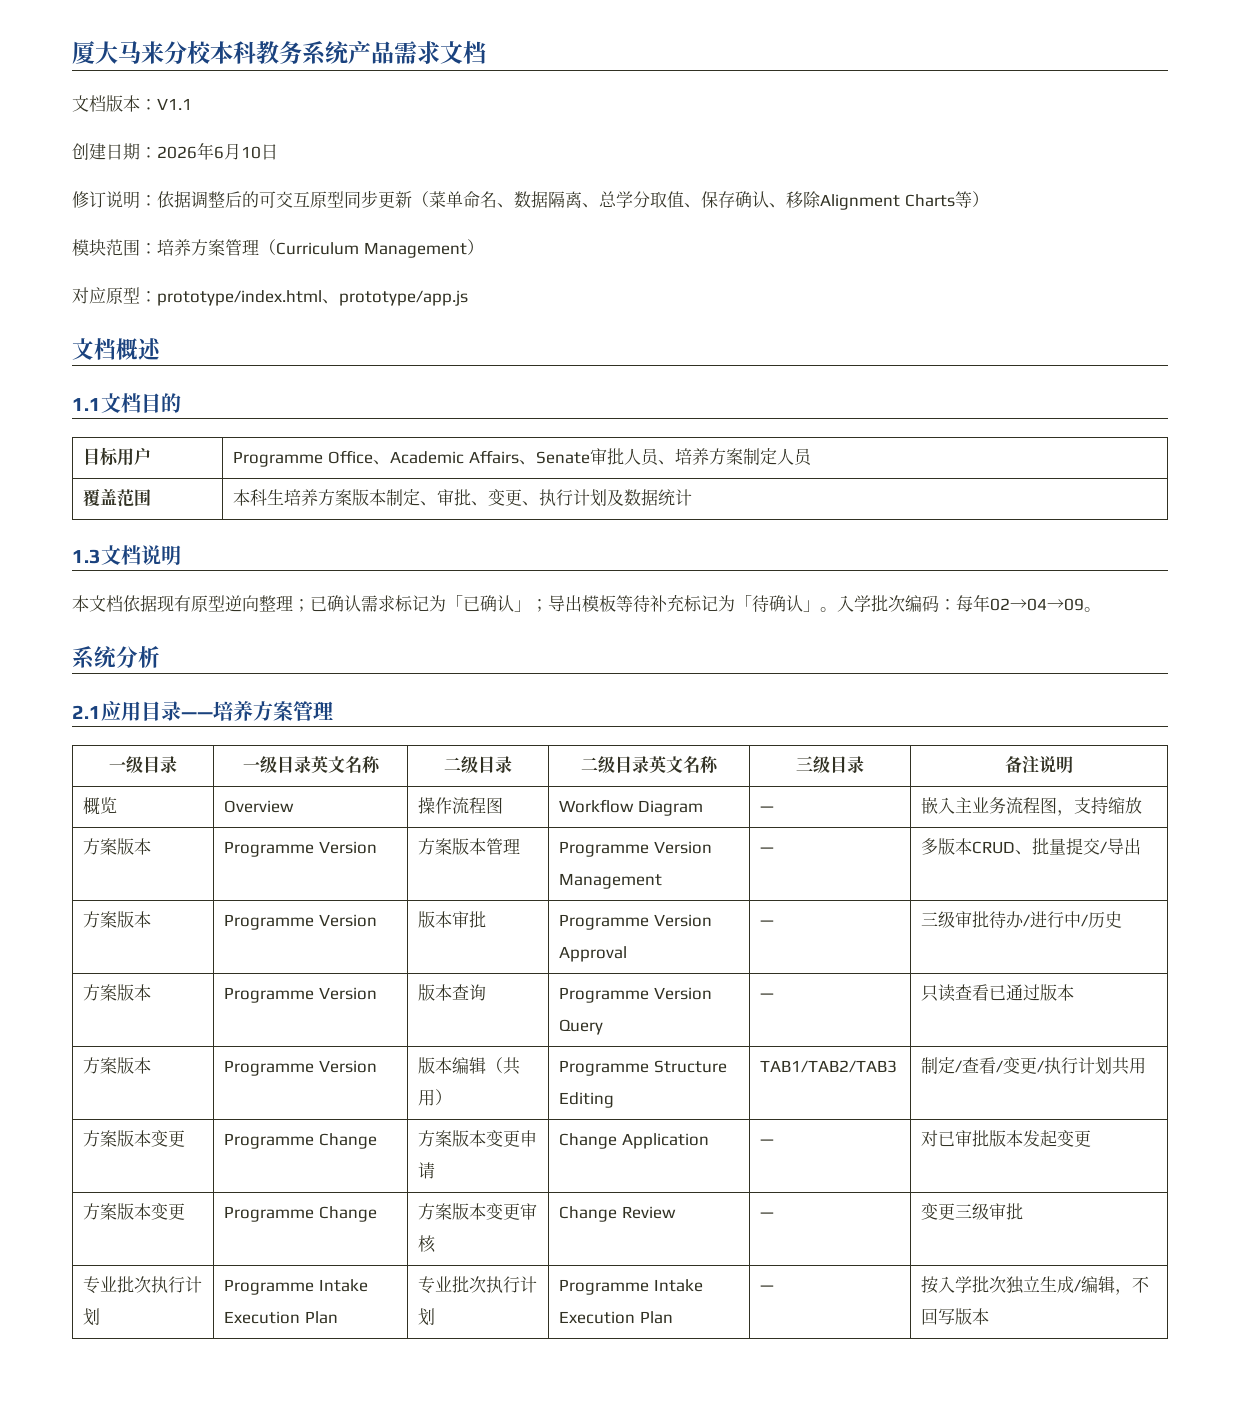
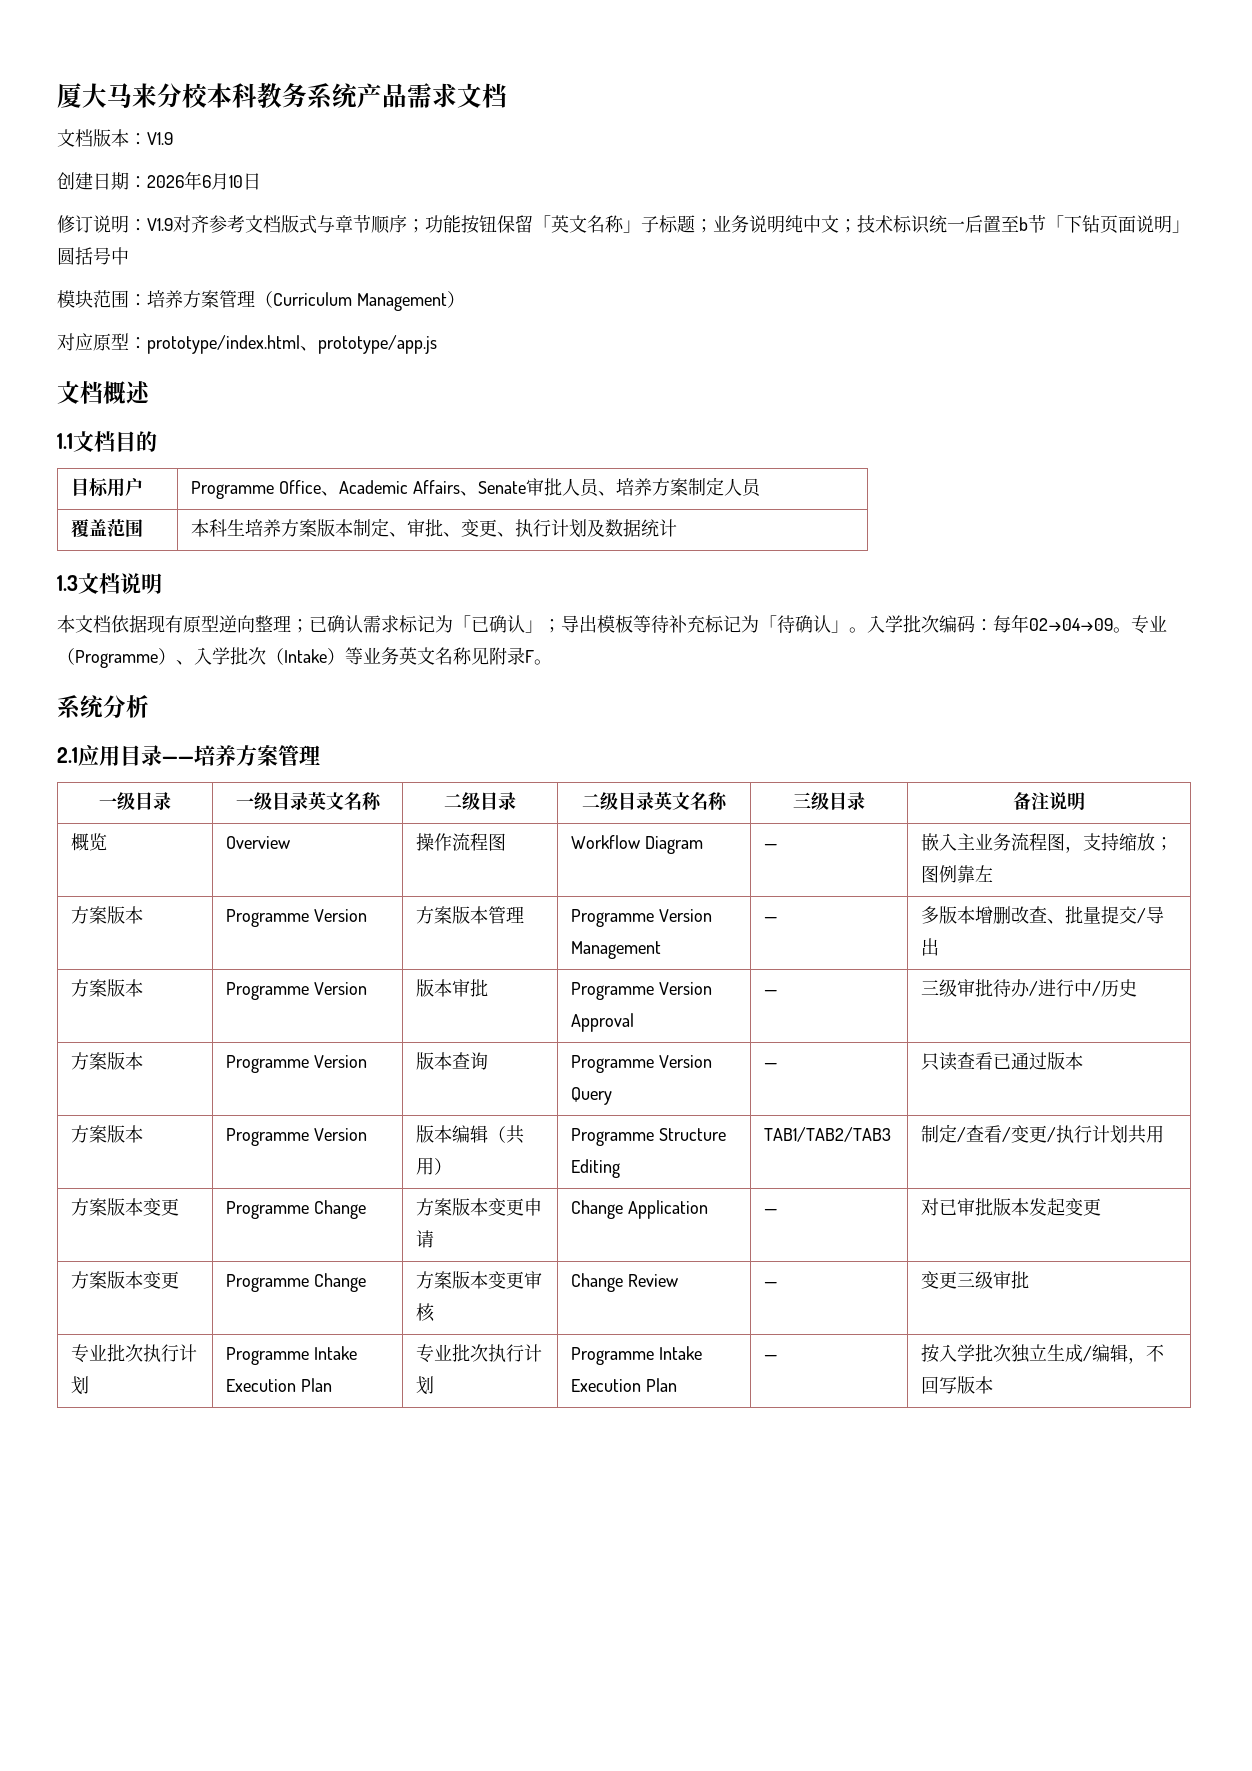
- 文档版本：V1.1
+ 文档版本：V1.9
- 修订说明：依据调整后的可交互原型同步更新（菜单命名、数据隔离、总学分取值、保存确认、移除Alignment Charts等）
+ 修订说明：V1.9对齐参考文档版式与章节顺序；功能按钮保留「英文名称」子标题；业务说明纯中文；技术标识统一后置至b节「下钻页面说明」圆括号中
+ 专业（Programme）、入学批次（Intake）等业务英文名称见附录F。
- 概览 | Overview | 操作流程图 | Workflow Diagram | — | 嵌入主业务流程图，支持缩放
+ 概览 | Overview | 操作流程图 | Workflow Diagram | — | 嵌入主业务流程图，支持缩放；图例靠左
- 方案版本 | Programme Version | 方案版本管理 | Programme Version Management | — | 多版本CRUD、批量提交/导出
+ 方案版本 | Programme Version | 方案版本管理 | Programme Version Management | — | 多版本增删改查、批量提交/导出

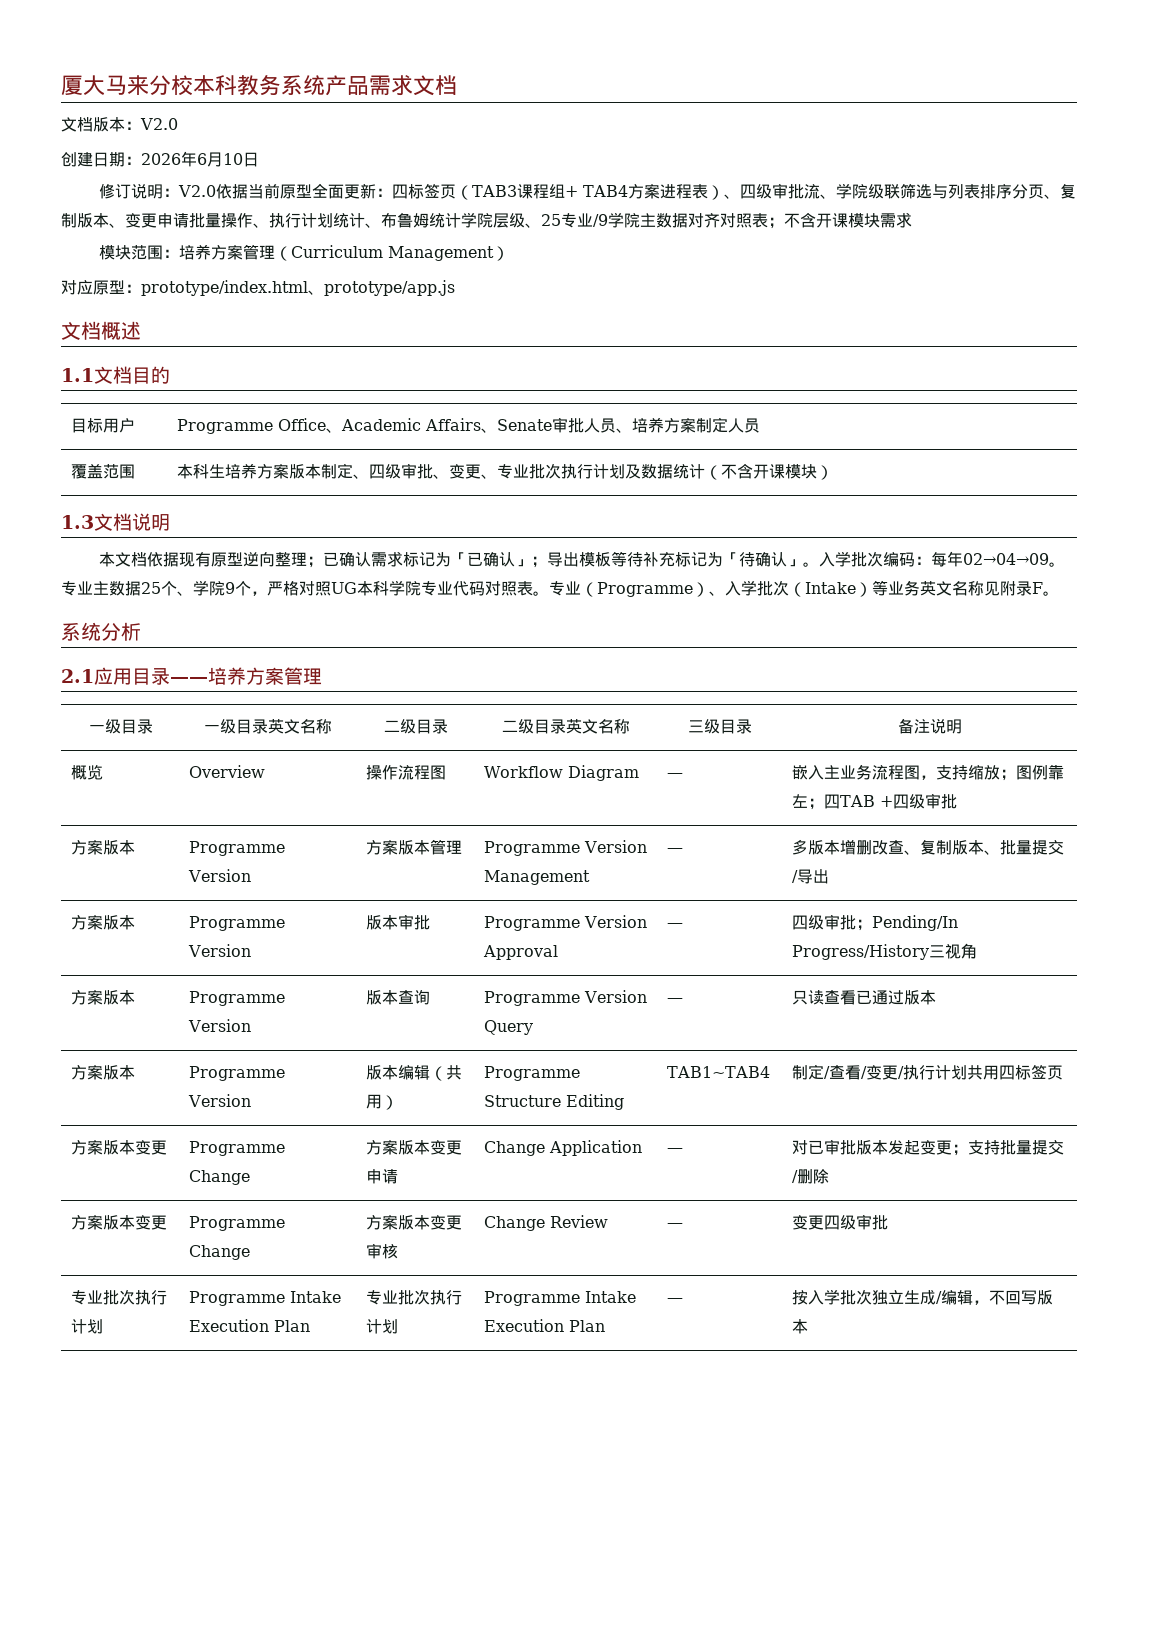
- 文档版本：V1.9
+ 文档版本：V2.0
- 修订说明：V1.9对齐参考文档版式与章节顺序；功能按钮保留「英文名称」子标题；业务说明纯中文；技术标识统一后置至b节「下钻页面说明」圆括号中
+ 修订说明：V2.0依据当前原型全面更新：四标签页（TAB3课程组+ TAB4方案进程表）、四级审批流、学院级联筛选与列表排序分页、复制版本、变更申请批量操作、执行计划统计、布鲁姆统计学院层级、25专业/9学院主数据对齐对照表；不含开课模块需求
- 覆盖范围 | 本科生培养方案版本制定、审批、变更、执行计划及数据统计
+ 覆盖范围 | 本科生培养方案版本制定、四级审批、变更、专业批次执行计划及数据统计（不含开课模块）
- 专业（Programme）、入学批次（Intake）等业务英文名称见附录F。
+ 专业主数据25个、学院9个，严格对照UG本科学院专业代码对照表。专业（Programme）、入学批次（Intake）等业务英文名称见附录F。
- 概览 | Overview | 操作流程图 | Workflow Diagram | — | 嵌入主业务流程图，支持缩放；图例靠左
+ 概览 | Overview | 操作流程图 | Workflow Diagram | — | 嵌入主业务流程图，支持缩放；图例靠左；四TAB +四级审批
- 方案版本 | Programme Version | 方案版本管理 | Programme Version Management | — | 多版本增删改查、批量提交/导出
+ 方案版本 | Programme Version | 方案版本管理 | Programme Version Management | — | 多版本增删改查、复制版本、批量提交/导出
- 方案版本 | Programme Version | 版本审批 | Programme Version Approval | — | 三级审批待办/进行中/历史
+ 方案版本 | Programme Version | 版本审批 | Programme Version Approval | — | 四级审批；Pending/In Progress/History三视角
- 方案版本 | Programme Version | 版本编辑（共用） | Programme Structure Editing | TAB1/TAB2/TAB3 | 制定/查看/变更/执行计划共用
+ 方案版本 | Programme Version | 版本编辑（共用） | Programme Structure Editing | TAB1~TAB4 | 制定/查看/变更/执行计划共用四标签页
- 方案版本变更 | Programme Change | 方案版本变更申请 | Change Application | — | 对已审批版本发起变更
+ 方案版本变更 | Programme Change | 方案版本变更申请 | Change Application | — | 对已审批版本发起变更；支持批量提交/删除
- 方案版本变更 | Programme Change | 方案版本变更审核 | Change Review | — | 变更三级审批
+ 方案版本变更 | Programme Change | 方案版本变更审核 | Change Review | — | 变更四级审批

